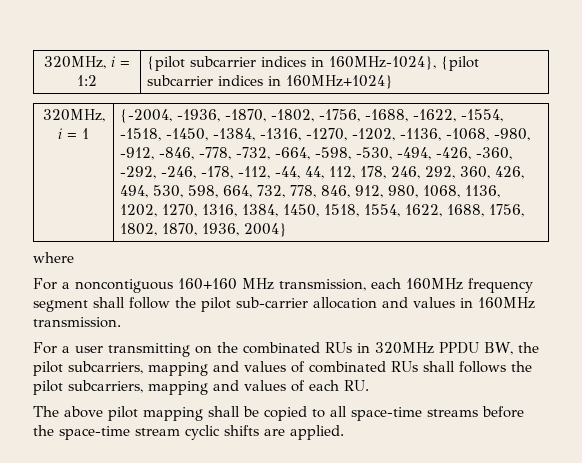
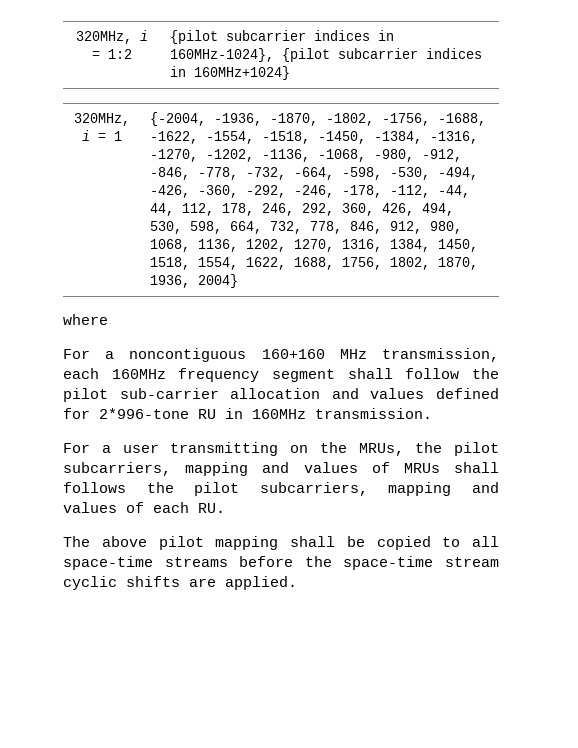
- For a noncontiguous 160+160 MHz transmission, each 160MHz frequency segment shall follow the pilot sub-carrier allocation and values in 160MHz transmission.
+ For a noncontiguous 160+160 MHz transmission, each 160MHz frequency segment shall follow the pilot sub-carrier allocation and values defined for 2*996-tone RU in 160MHz transmission.
- For a user transmitting on the combinated RUs in 320MHz PPDU BW, the pilot subcarriers, mapping and values of combinated RUs shall follows the pilot subcarriers, mapping and values of each RU.
+ For a user transmitting on the MRUs, the pilot subcarriers, mapping and values of MRUs shall follows the pilot subcarriers, mapping and values of each RU.

